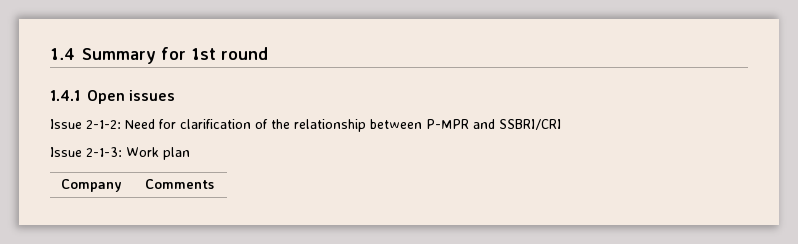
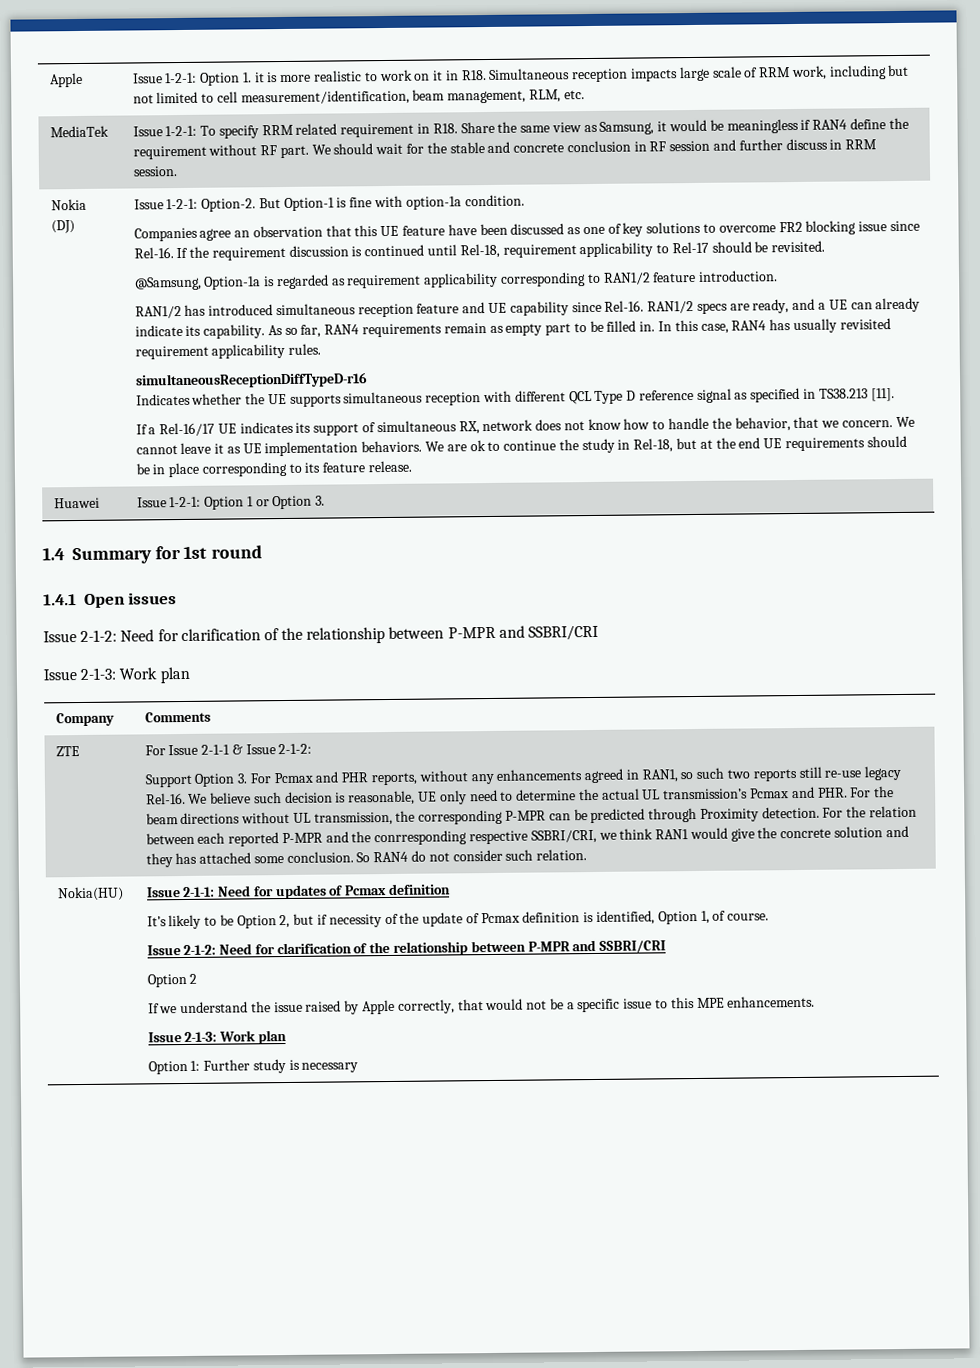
+ Apple | Issue 1-2-1: Option 1. it is more realistic to work on it in R18. Simultaneous reception impacts large scale of RRM work, including but not limited to cell measurement/identification, beam management, RLM, etc.
+ MediaTek | Issue 1-2-1: To specify RRM related requirement in R18. Share the same view as Samsung, it would be meaningless if RAN4 define the requirement without RF part. We should wait for the stable and concrete conclusion in RF session and further discuss in RRM session.
+ Nokia (DJ) | Issue 1-2-1: Option-2. But Option-1 is fine with option-1a condition.
+ Companies agree an observation that this UE feature have been discussed as one of key solutions to overcome FR2 blocking issue since Rel-16. If the requirement discussion is continued until Rel-18, requirement applicability to Rel-17 should be revisited.
+ @Samsung, Option-1a is regarded as requirement applicability corresponding to RAN1/2 feature introduction.
+ RAN1/2 has introduced simultaneous reception feature and UE capability since Rel-16. RAN1/2 specs are ready, and a UE can already indicate its capability. As so far, RAN4 requirements remain as empty part to be filled in. In this case, RAN4 has usually revisited requirement applicability rules.
+ simultaneousReceptionDiffTypeD-r16
+ Indicates whether the UE supports simultaneous reception with different QCL Type D reference signal as specified in TS38.213 [11].
+ If a Rel-16/17 UE indicates its support of simultaneous RX, network does not know how to handle the behavior, that we concern. We cannot leave it as UE implementation behaviors. We are ok to continue the study in Rel-18, but at the end UE requirements should be in place corresponding to its feature release.
+ Huawei | Issue 1-2-1: Option 1 or Option 3.
+ ZTE | For Issue 2-1-1 & Issue 2-1-2:
+ Support Option 3. For Pcmax and PHR reports, without any enhancements agreed in RAN1, so such two reports still re-use legacy Rel-16. We believe such decision is reasonable, UE only need to determine the actual UL transmission’s Pcmax and PHR. For the beam directions without UL transmission, the corresponding P-MPR can be predicted through Proximity detection. For the relation between each reported P-MPR and the conrresponding respective SSBRI/CRI, we think RAN1 would give the concrete solution and they has attached some conclusion. So RAN4 do not consider such relation.
+ Nokia(HU) | Issue 2-1-1: Need for updates of Pcmax definition
+ It’s likely to be Option 2, but if necessity of the update of Pcmax definition is identified, Option 1, of course.
+ Issue 2-1-2: Need for clarification of the relationship between P-MPR and SSBRI/CRI
+ Option 2
+ If we understand the issue raised by Apple correctly, that would not be a specific issue to this MPE enhancements.
+ Issue 2-1-3: Work plan
+ Option 1: Further study is necessary

